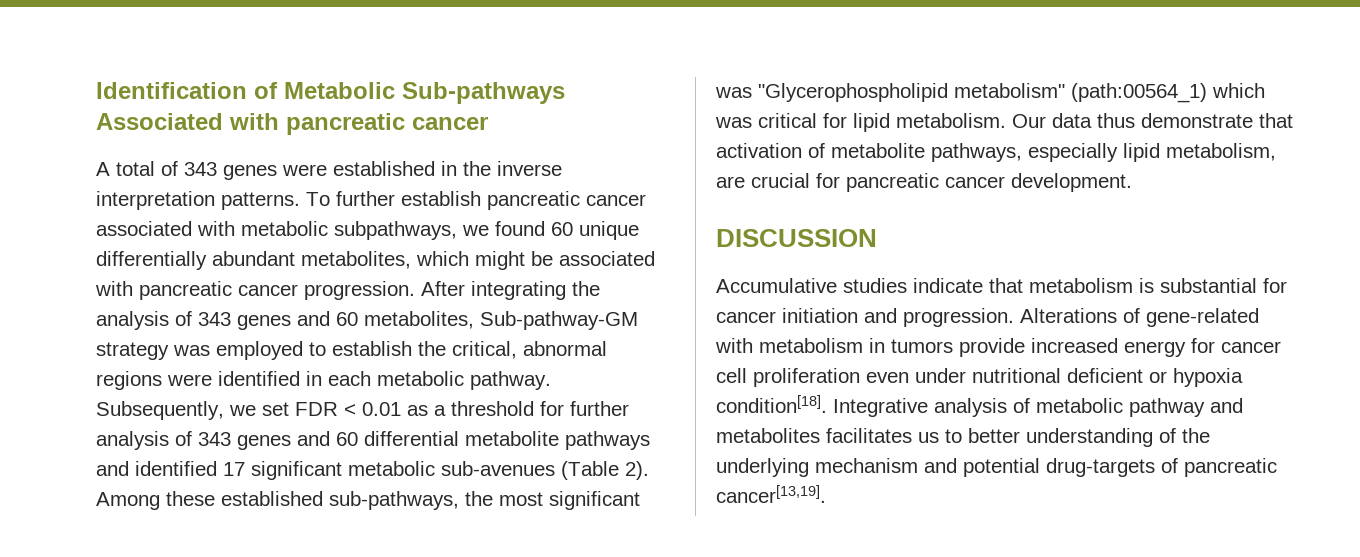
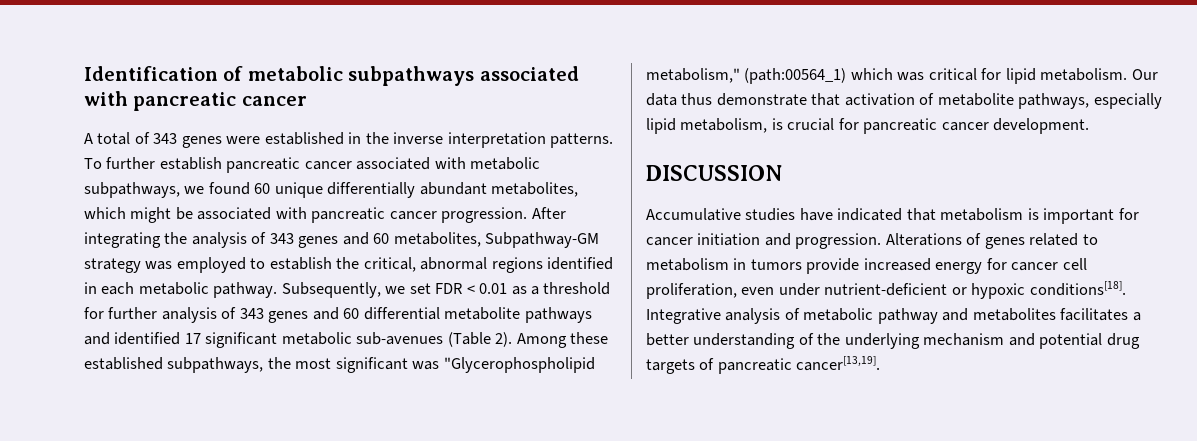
- Identification of Metabolic Sub-pathways Associated with pancreatic cancer
+ Identification of metabolic subpathways associated with pancreatic cancer
- After integrating the analysis of 343 genes and 60 metabolites, Sub-pathway-GM strategy was employed to establish the critical, abnormal regions were identified in each metabolic pathway.
+ After integrating the analysis of 343 genes and 60 metabolites, Subpathway-GM strategy was employed to establish the critical, abnormal regions identified in each metabolic pathway.
- Among these established sub-pathways, the most significant was "Glycerophospholipid metabolism" (path:00564_1) which was critical for lipid metabolism.
+ Among these established subpathways, the most significant was "Glycerophospholipid metabolism," (path:00564_1) which was critical for lipid metabolism.
- Our data thus demonstrate that activation of metabolite pathways, especially lipid metabolism, are crucial for pancreatic cancer development.
+ Our data thus demonstrate that activation of metabolite pathways, especially lipid metabolism, is crucial for pancreatic cancer development.
- Accumulative studies indicate that metabolism is substantial for cancer initiation and progression.
+ Accumulative studies have indicated that metabolism is important for cancer initiation and progression.
- Alterations of gene-related with metabolism in tumors provide increased energy for cancer cell proliferation even under nutritional deficient or hypoxia condition[18].
+ Alterations of genes related to metabolism in tumors provide increased energy for cancer cell proliferation, even under nutrient-deficient or hypoxic conditions[18].
- Integrative analysis of metabolic pathway and metabolites facilitates us to better understanding of the underlying mechanism and potential drug-targets of pancreatic cancer[13,19].
+ Integrative analysis of metabolic pathway and metabolites facilitates a better understanding of the underlying mechanism and potential drug targets of pancreatic cancer[13,19].

